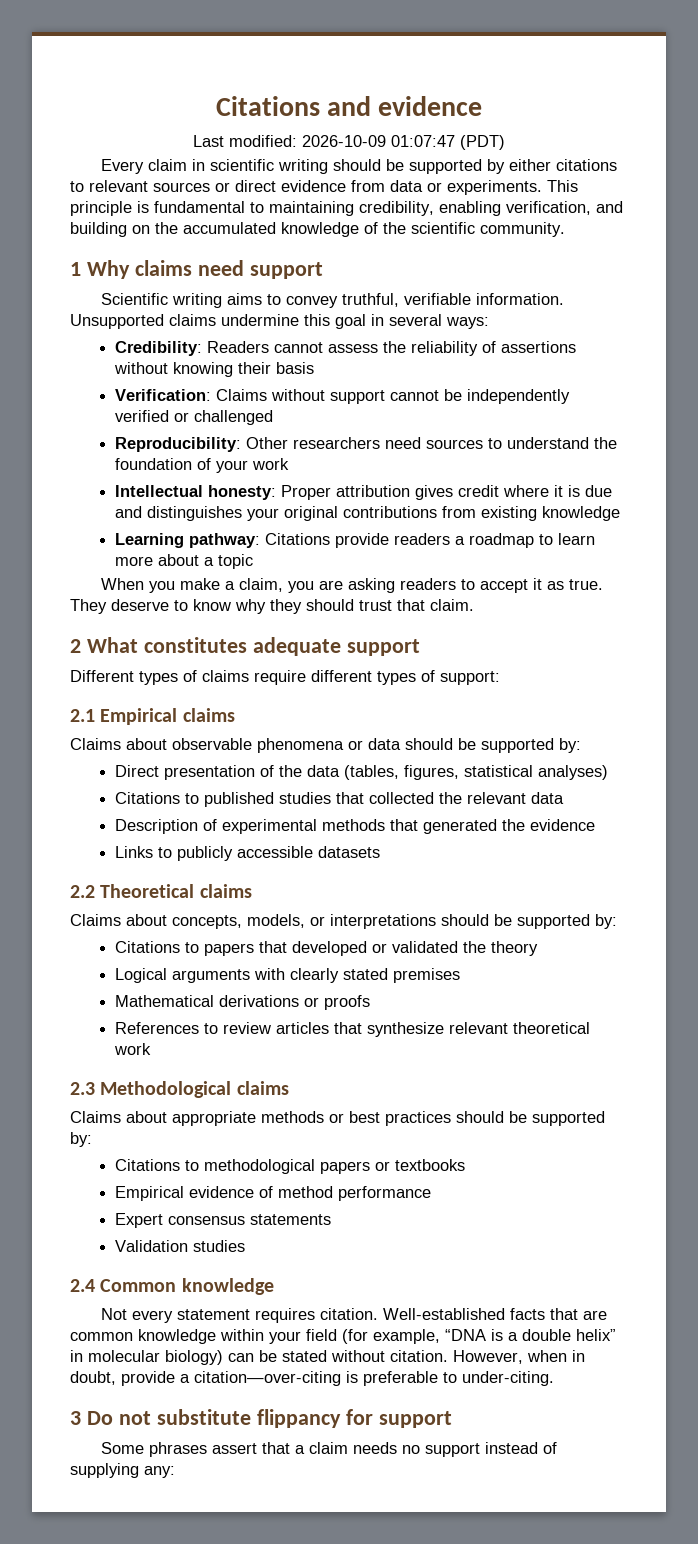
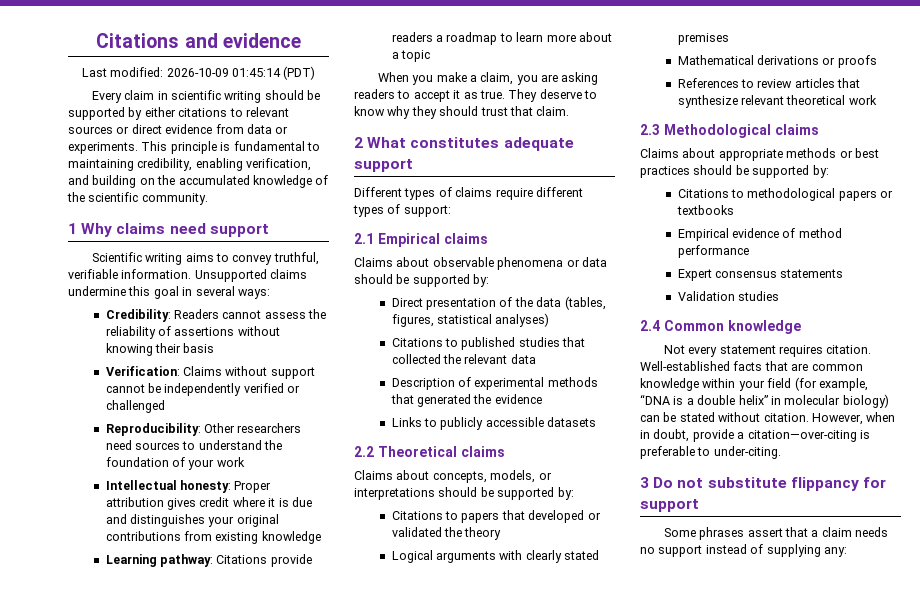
- Last modified: 2026-10-09 01:07:47 (PDT)
+ Last modified: 2026-10-09 01:45:14 (PDT)

